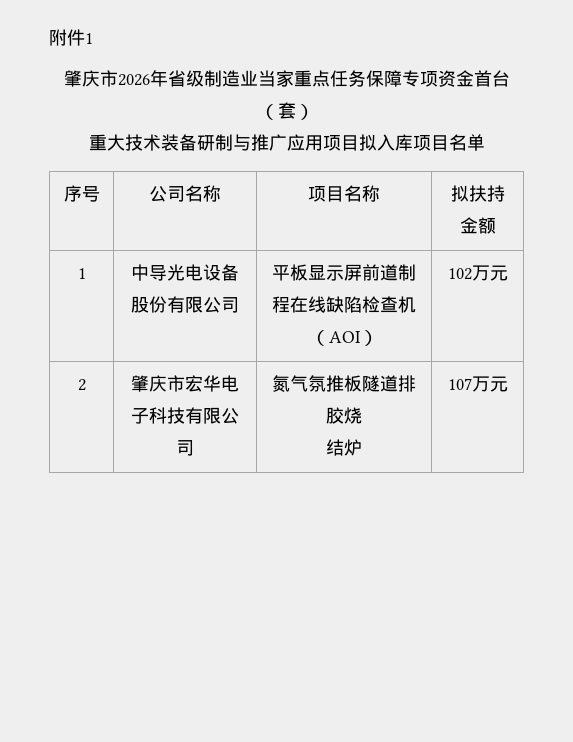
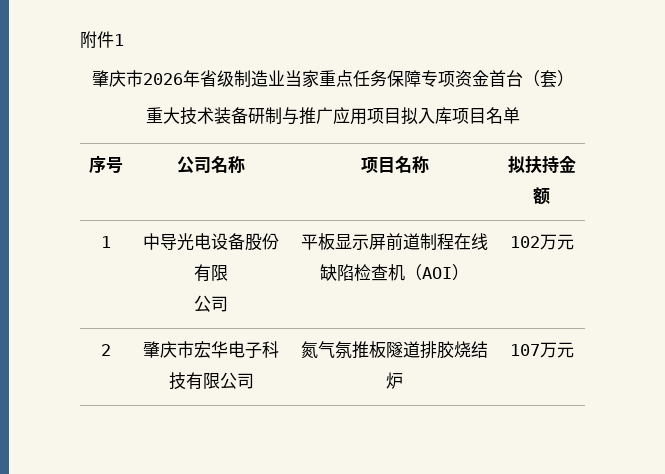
- 1 | 中导光电设备股份有限公司 | 平板显示屏前道制程在线缺陷检查机（AOI） | 102万元
+ 1 | 中导光电设备股份有限
+ 公司 | 平板显示屏前道制程在线缺陷检查机（AOI） | 102万元
- 2 | 肇庆市宏华电子科技有限公司 | 氮气氛推板隧道排胶烧
- 结炉 | 107万元
+ 2 | 肇庆市宏华电子科技有限公司 | 氮气氛推板隧道排胶烧结炉 | 107万元

